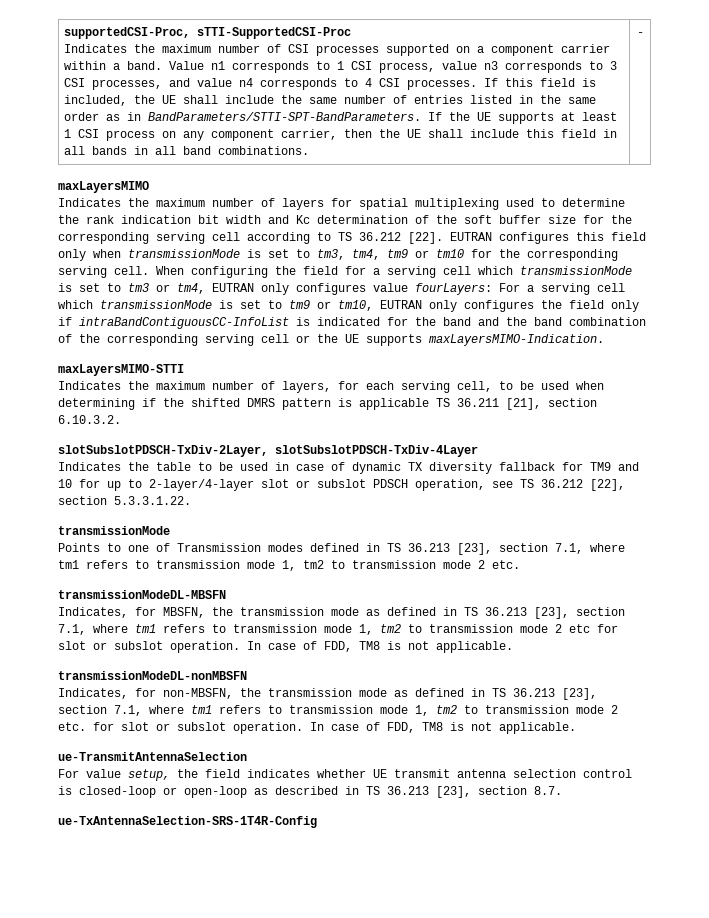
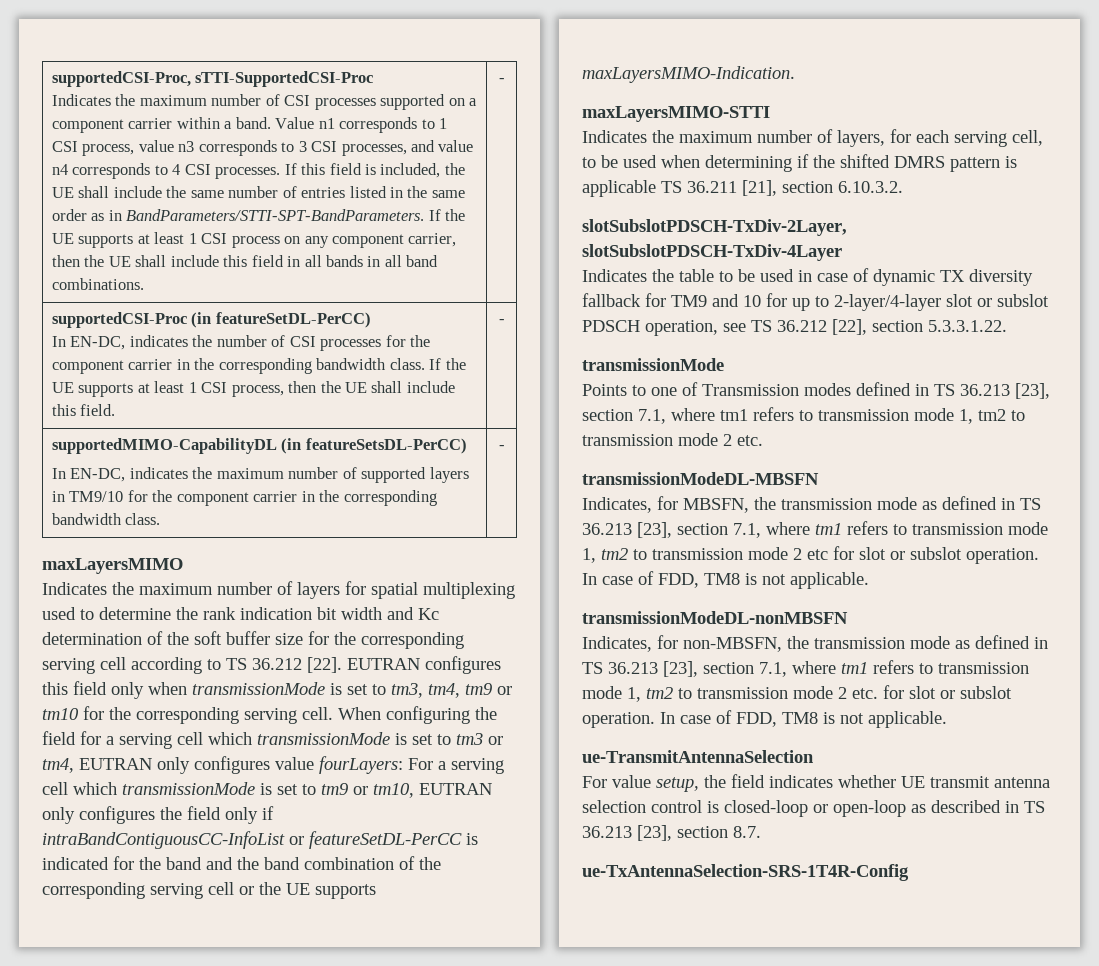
+ supportedCSI-Proc (in featureSetDL-PerCC)
+ In EN-DC, indicates the number of CSI processes for the component carrier in the corresponding bandwidth class. If the UE supports at least 1 CSI process, then the UE shall include this field. | -
+ supportedMIMO-CapabilityDL (in featureSetsDL-PerCC)
+ In EN-DC, indicates the maximum number of supported layers in TM9/10 for the component carrier in the corresponding bandwidth class. | -
- When configuring the field for a serving cell which transmissionMode is set to tm3 or tm4, EUTRAN only configures value fourLayers: For a serving cell which transmissionMode is set to tm9 or tm10, EUTRAN only configures the field only if intraBandContiguousCC-InfoList is indicated for the band and the band combination of the corresponding serving cell or the UE supports maxLayersMIMO-Indication.
+ When configuring the field for a serving cell which transmissionMode is set to tm3 or tm4, EUTRAN only configures value fourLayers: For a serving cell which transmissionMode is set to tm9 or tm10, EUTRAN only configures the field only if intraBandContiguousCC-InfoList or featureSetDL-PerCC is indicated for the band and the band combination of the corresponding serving cell or the UE supports maxLayersMIMO-Indication.

